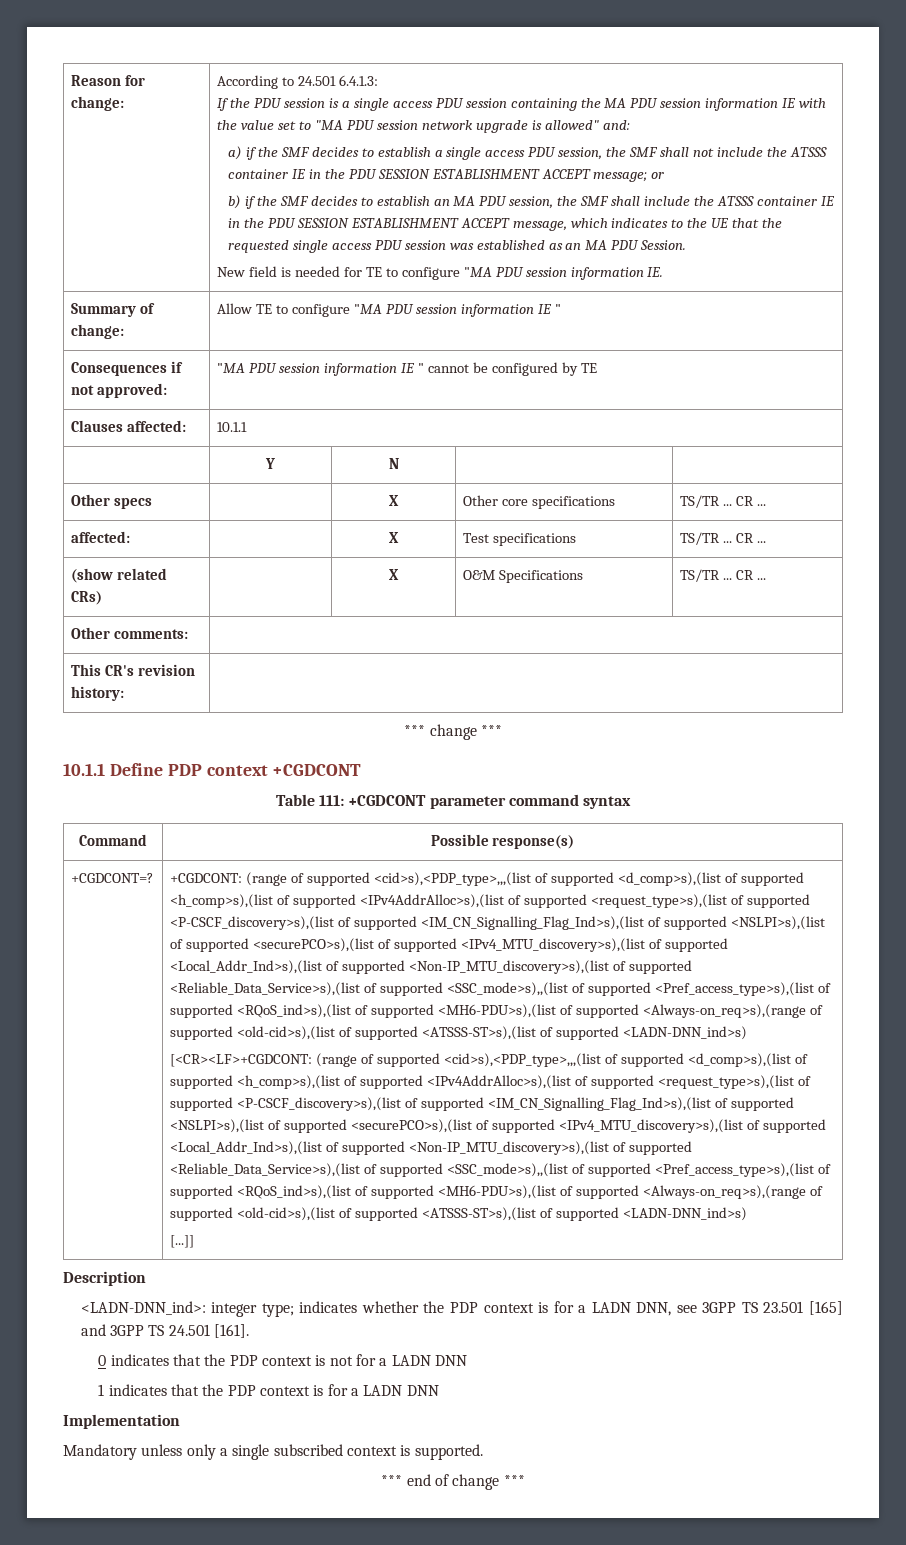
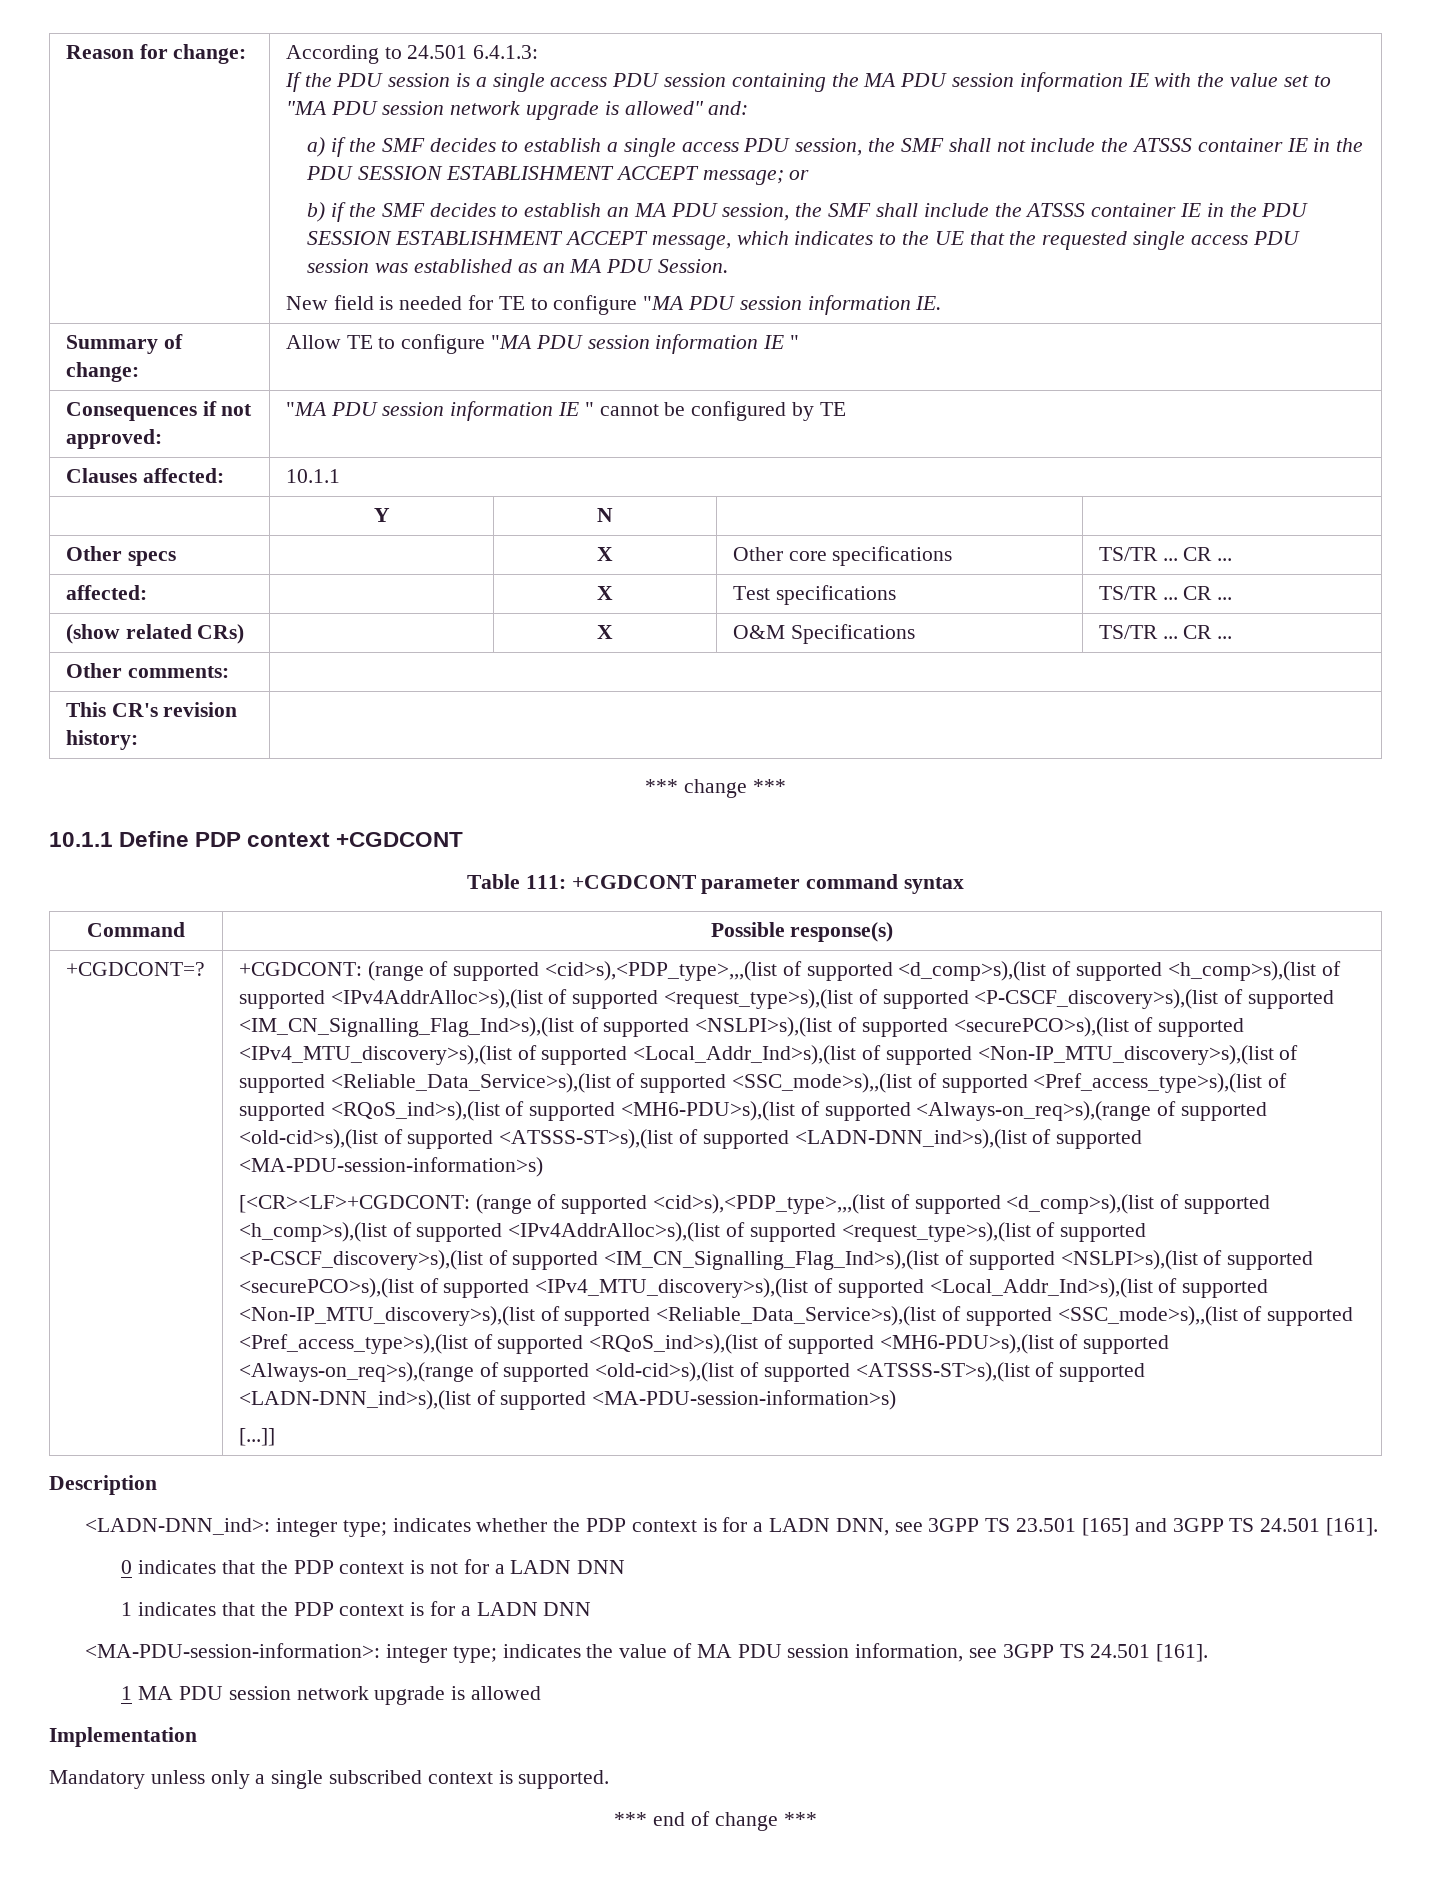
- +CGDCONT: (range of supported <cid>s),<PDP_type>,,,(list of supported <d_comp>s),(list of supported <h_comp>s),(list of supported <IPv4AddrAlloc>s),(list of supported <request_type>s),(list of supported <P-CSCF_discovery>s),(list of supported <IM_CN_Signalling_Flag_Ind>s),(list of supported <NSLPI>s),(list of supported <securePCO>s),(list of supported <IPv4_MTU_discovery>s),(list of supported <Local_Addr_Ind>s),(list of supported <Non-IP_MTU_discovery>s),(list of supported <Reliable_Data_Service>s),(list of supported <SSC_mode>s),,(list of supported <Pref_access_type>s),(list of supported <RQoS_ind>s),(list of supported <MH6-PDU>s),(list of supported <Always-on_req>s),(range of supported <old-cid>s),(list of supported <ATSSS-ST>s),(list of supported <LADN-DNN_ind>s)
+ +CGDCONT: (range of supported <cid>s),<PDP_type>,,,(list of supported <d_comp>s),(list of supported <h_comp>s),(list of supported <IPv4AddrAlloc>s),(list of supported <request_type>s),(list of supported <P-CSCF_discovery>s),(list of supported <IM_CN_Signalling_Flag_Ind>s),(list of supported <NSLPI>s),(list of supported <securePCO>s),(list of supported <IPv4_MTU_discovery>s),(list of supported <Local_Addr_Ind>s),(list of supported <Non-IP_MTU_discovery>s),(list of supported <Reliable_Data_Service>s),(list of supported <SSC_mode>s),,(list of supported <Pref_access_type>s),(list of supported <RQoS_ind>s),(list of supported <MH6-PDU>s),(list of supported <Always-on_req>s),(range of supported <old-cid>s),(list of supported <ATSSS-ST>s),(list of supported <LADN-DNN_ind>s),(list of supported <MA-PDU-session-information>s)
- [<CR><LF>+CGDCONT: (range of supported <cid>s),<PDP_type>,,,(list of supported <d_comp>s),(list of supported <h_comp>s),(list of supported <IPv4AddrAlloc>s),(list of supported <request_type>s),(list of supported <P-CSCF_discovery>s),(list of supported <IM_CN_Signalling_Flag_Ind>s),(list of supported <NSLPI>s),(list of supported <securePCO>s),(list of supported <IPv4_MTU_discovery>s),(list of supported <Local_Addr_Ind>s),(list of supported <Non-IP_MTU_discovery>s),(list of supported <Reliable_Data_Service>s),(list of supported <SSC_mode>s),,(list of supported <Pref_access_type>s),(list of supported <RQoS_ind>s),(list of supported <MH6-PDU>s),(list of supported <Always-on_req>s),(range of supported <old-cid>s),(list of supported <ATSSS-ST>s),(list of supported <LADN-DNN_ind>s)
+ [<CR><LF>+CGDCONT: (range of supported <cid>s),<PDP_type>,,,(list of supported <d_comp>s),(list of supported <h_comp>s),(list of supported <IPv4AddrAlloc>s),(list of supported <request_type>s),(list of supported <P-CSCF_discovery>s),(list of supported <IM_CN_Signalling_Flag_Ind>s),(list of supported <NSLPI>s),(list of supported <securePCO>s),(list of supported <IPv4_MTU_discovery>s),(list of supported <Local_Addr_Ind>s),(list of supported <Non-IP_MTU_discovery>s),(list of supported <Reliable_Data_Service>s),(list of supported <SSC_mode>s),,(list of supported <Pref_access_type>s),(list of supported <RQoS_ind>s),(list of supported <MH6-PDU>s),(list of supported <Always-on_req>s),(range of supported <old-cid>s),(list of supported <ATSSS-ST>s),(list of supported <LADN-DNN_ind>s),(list of supported <MA-PDU-session-information>s)
+ <MA-PDU-session-information>: integer type; indicates the value of MA PDU session information, see 3GPP TS 24.501 [161].
+ 1 MA PDU session network upgrade is allowed

